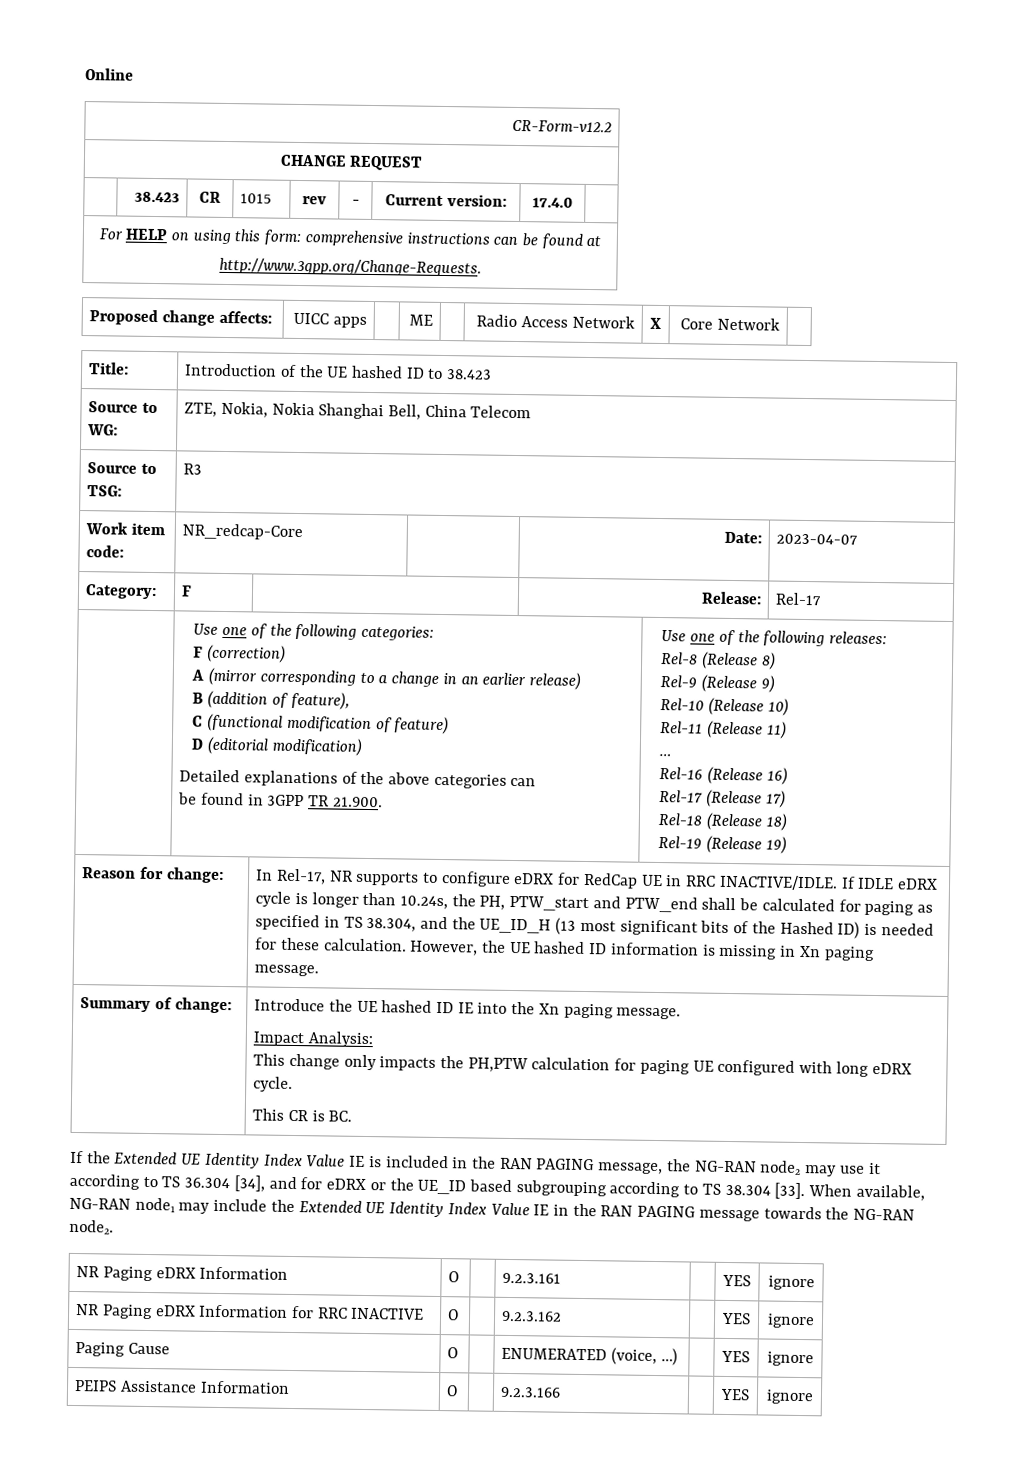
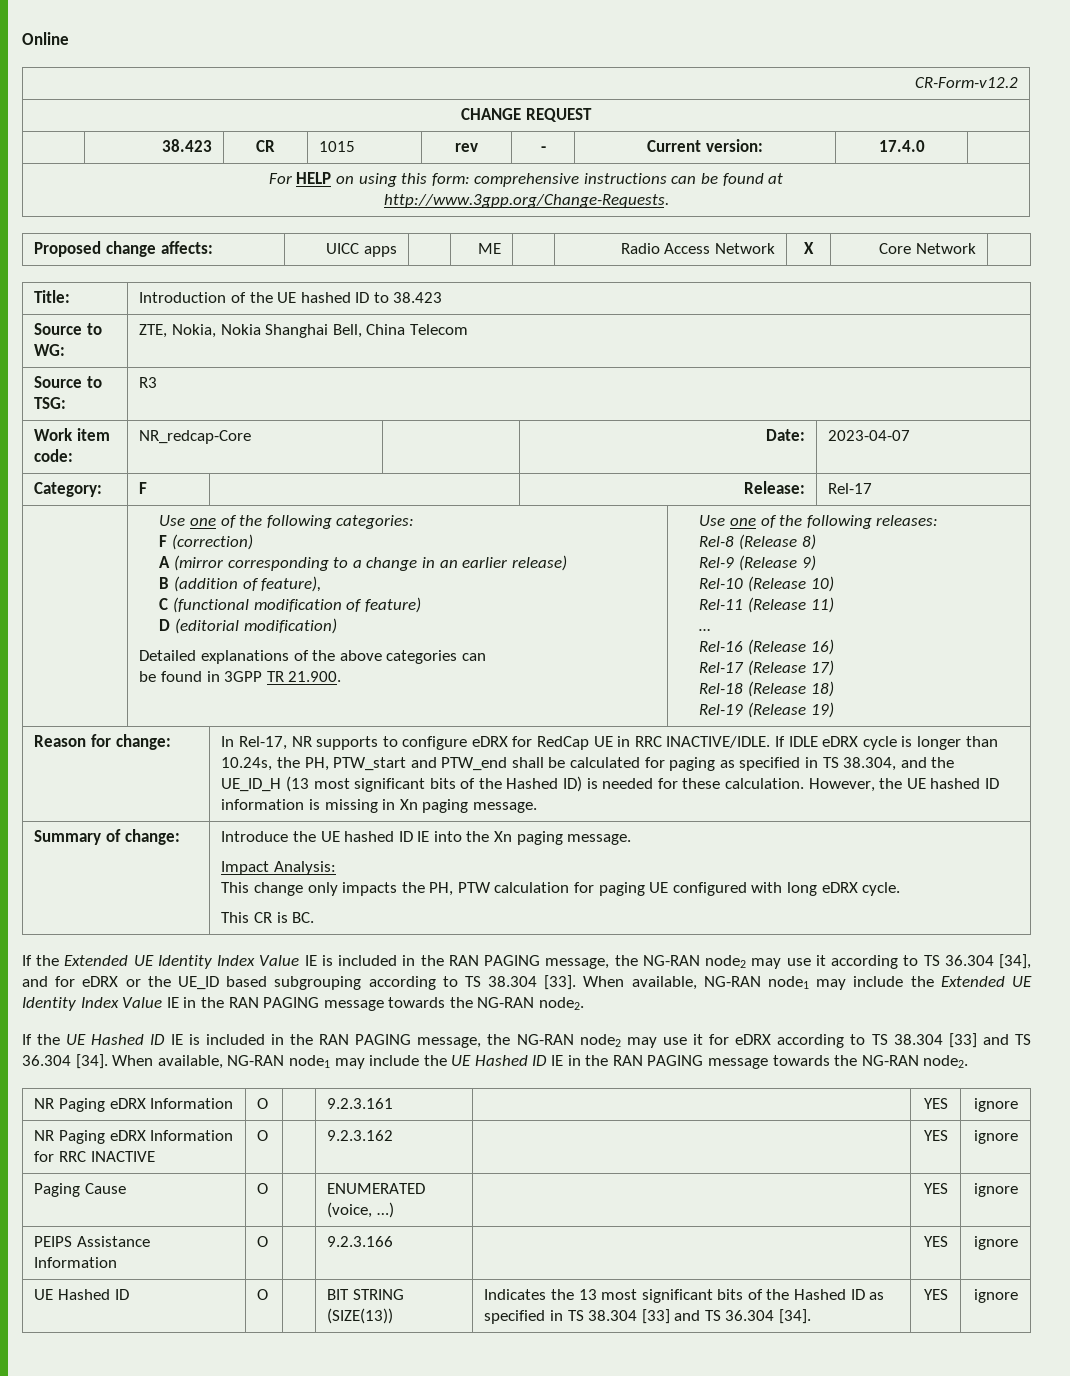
  Summary of change: | Introduce the UE hashed ID IE into the Xn paging message.
  Impact Analysis:
- This change only impacts the PH,PTW calculation for paging UE configured with long eDRX cycle.
+ This change only impacts the PH, PTW calculation for paging UE configured with long eDRX cycle.
+ If the UE Hashed ID IE is included in the RAN PAGING message, the NG-RAN node2 may use it for eDRX according to TS 38.304 [33] and TS 36.304 [34]. When available, NG-RAN node1 may include the UE Hashed ID IE in the RAN PAGING message towards the NG-RAN node2.
+ UE Hashed ID | O | | BIT STRING (SIZE(13)) | Indicates the 13 most significant bits of the Hashed ID as specified in TS 38.304 [33] and TS 36.304 [34]. | YES | ignore

